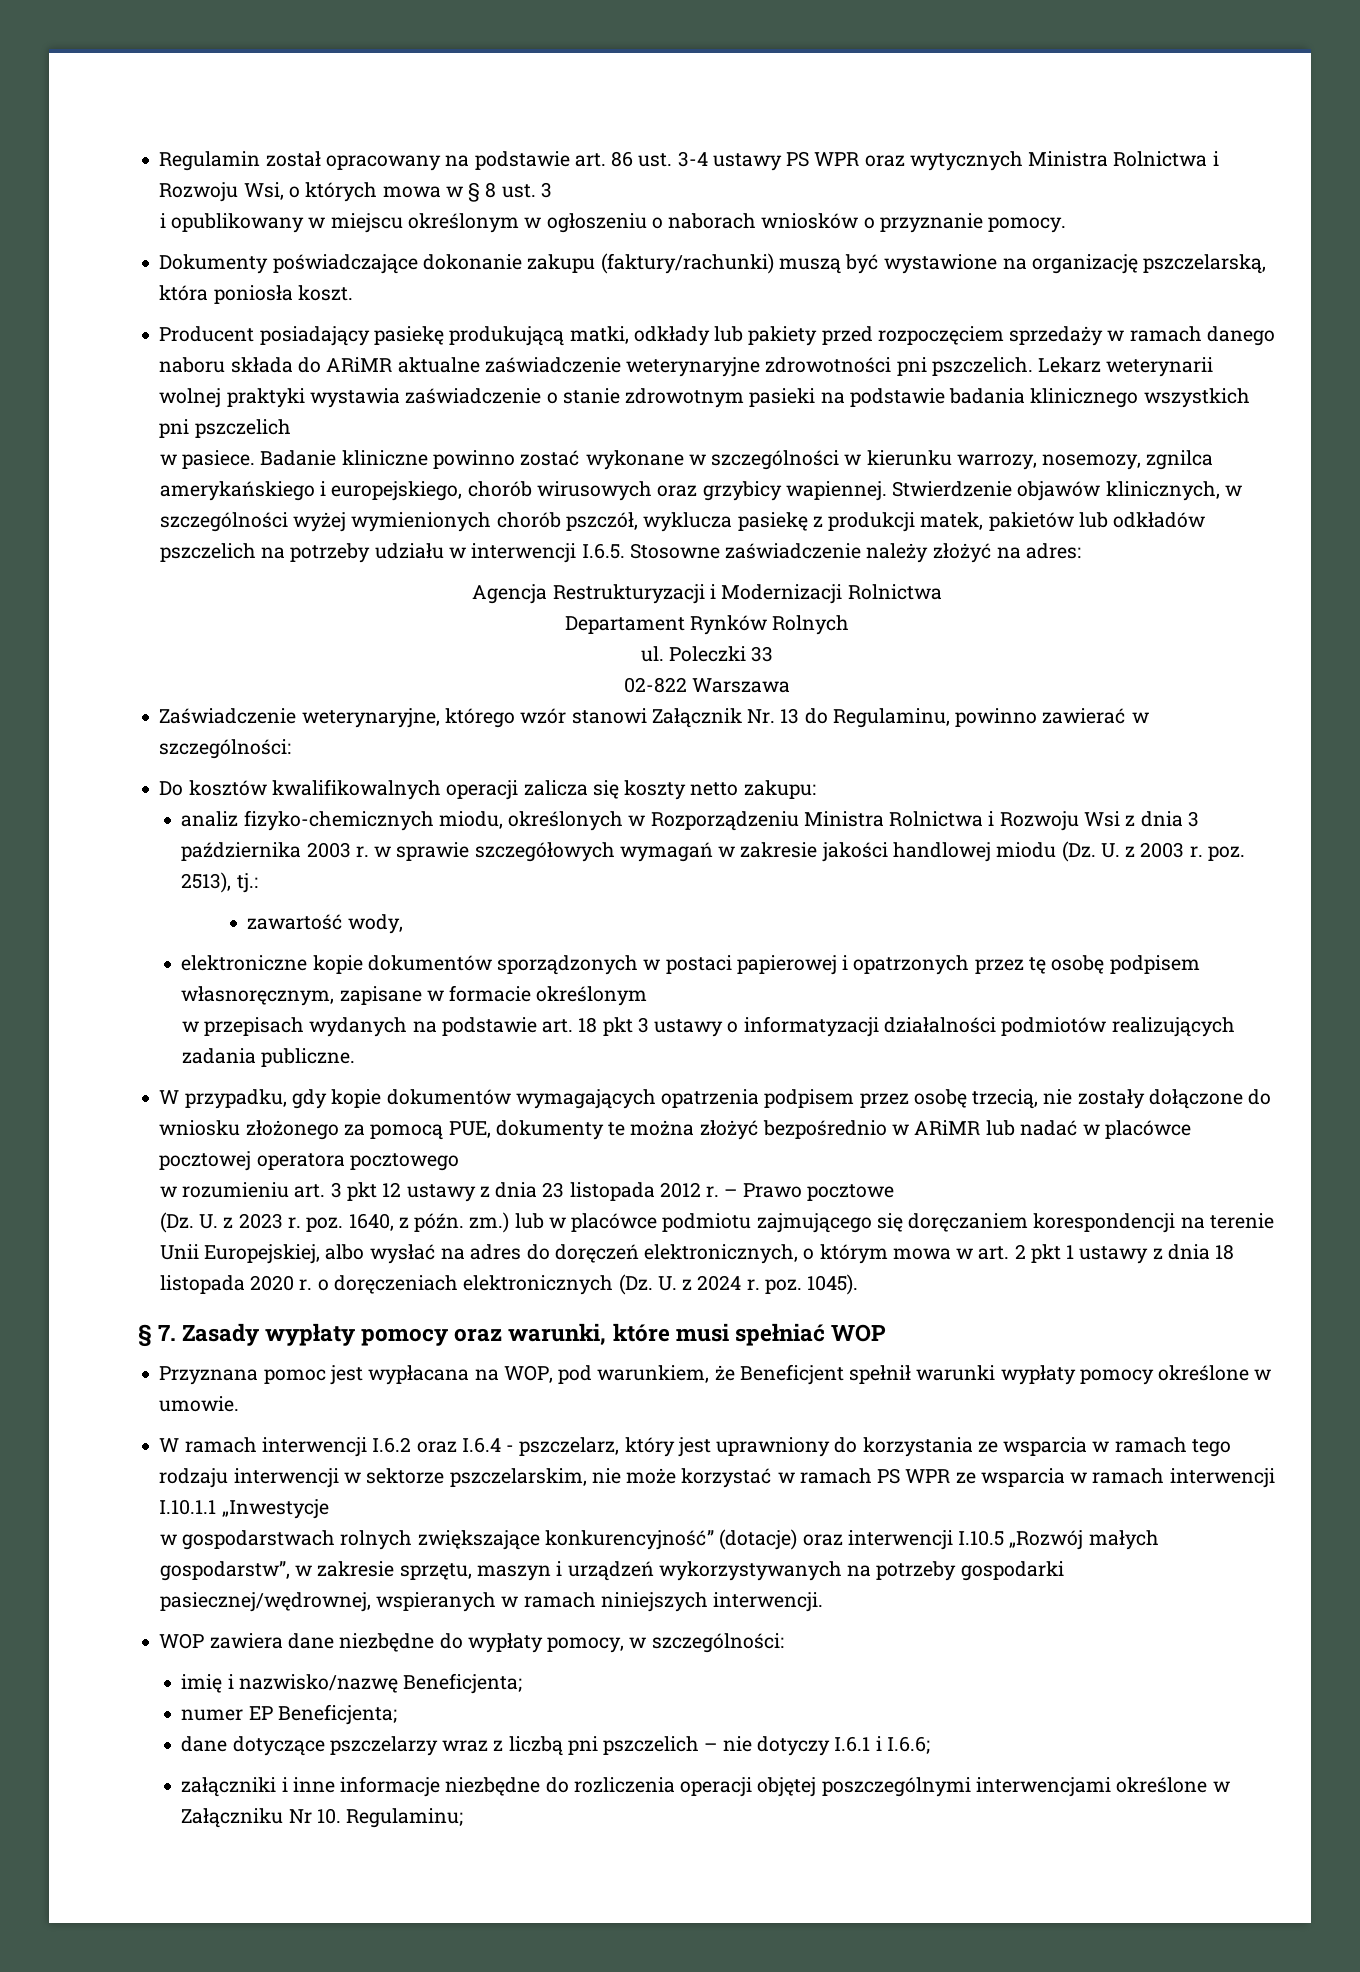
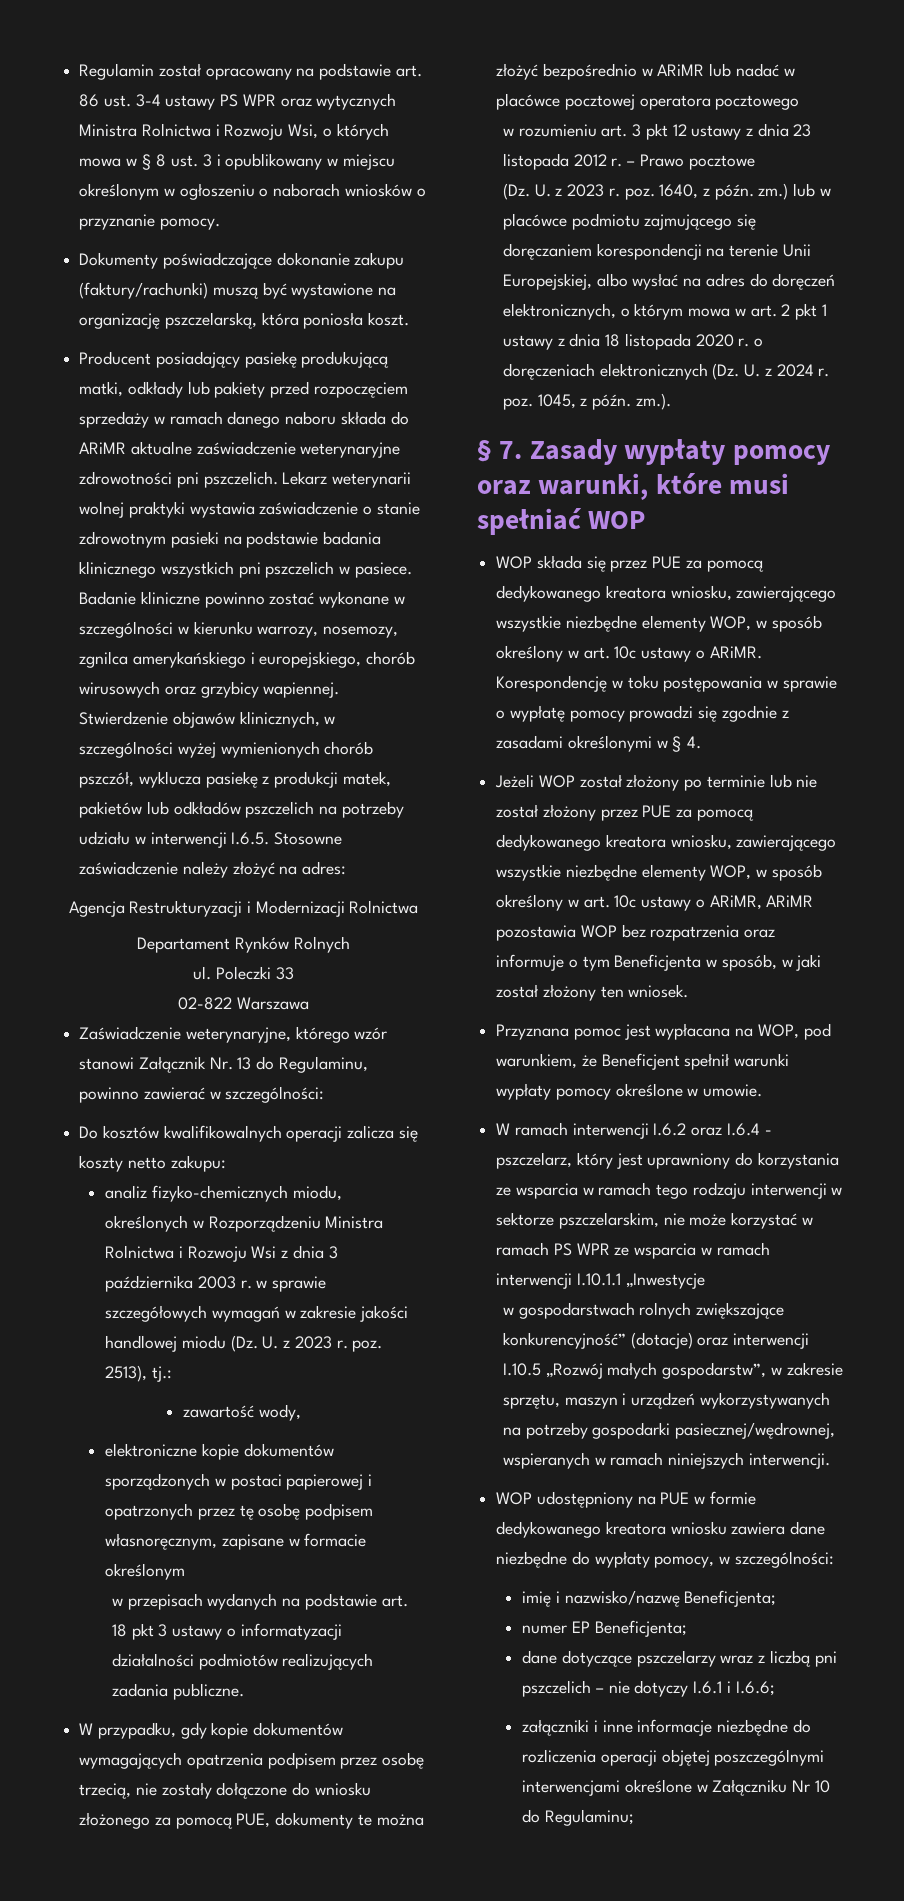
- Regulamin został opracowany na podstawie art. 86 ust. 3-4 ustawy PS WPR oraz wytycznych Ministra Rolnictwa i Rozwoju Wsi, o których mowa w § 8 ust. 3
- i opublikowany w miejscu określonym w ogłoszeniu o naborach wniosków o przyznanie pomocy.
+ Regulamin został opracowany na podstawie art. 86 ust. 3-4 ustawy PS WPR oraz wytycznych Ministra Rolnictwa i Rozwoju Wsi, o których mowa w § 8 ust. 3 i opublikowany w miejscu określonym w ogłoszeniu o naborach wniosków o przyznanie pomocy.
- Lekarz weterynarii wolnej praktyki wystawia zaświadczenie o stanie zdrowotnym pasieki na podstawie badania klinicznego wszystkich pni pszczelich
- w pasiece.
+ Lekarz weterynarii wolnej praktyki wystawia zaświadczenie o stanie zdrowotnym pasieki na podstawie badania klinicznego wszystkich pni pszczelich w pasiece.
- analiz fizyko-chemicznych miodu, określonych w Rozporządzeniu Ministra Rolnictwa i Rozwoju Wsi z dnia 3 października 2003 r. w sprawie szczegółowych wymagań w zakresie jakości handlowej miodu (Dz. U. z 2003 r. poz. 2513), tj.:
+ analiz fizyko-chemicznych miodu, określonych w Rozporządzeniu Ministra Rolnictwa i Rozwoju Wsi z dnia 3 października 2003 r. w sprawie szczegółowych wymagań w zakresie jakości handlowej miodu (Dz. U. z 2023 r. poz. 2513), tj.:
- (Dz. U. z 2023 r. poz. 1640, z późn. zm.) lub w placówce podmiotu zajmującego się doręczaniem korespondencji na terenie Unii Europejskiej, albo wysłać na adres do doręczeń elektronicznych, o którym mowa w art. 2 pkt 1 ustawy z dnia 18 listopada 2020 r. o doręczeniach elektronicznych (Dz. U. z 2024 r. poz. 1045).
+ (Dz. U. z 2023 r. poz. 1640, z późn. zm.) lub w placówce podmiotu zajmującego się doręczaniem korespondencji na terenie Unii Europejskiej, albo wysłać na adres do doręczeń elektronicznych, o którym mowa w art. 2 pkt 1 ustawy z dnia 18 listopada 2020 r. o doręczeniach elektronicznych (Dz. U. z 2024 r. poz. 1045, z późn. zm.).
+ WOP składa się przez PUE za pomocą dedykowanego kreatora wniosku, zawierającego wszystkie niezbędne elementy WOP, w sposób określony w art. 10c ustawy o ARiMR. Korespondencję w toku postępowania w sprawie o wypłatę pomocy prowadzi się zgodnie z zasadami określonymi w § 4.
+ Jeżeli WOP został złożony po terminie lub nie został złożony przez PUE za pomocą dedykowanego kreatora wniosku, zawierającego wszystkie niezbędne elementy WOP, w sposób określony w art. 10c ustawy o ARiMR, ARiMR pozostawia WOP bez rozpatrzenia oraz informuje o tym Beneficjenta w sposób, w jaki został złożony ten wniosek.
- WOP zawiera dane niezbędne do wypłaty pomocy, w szczególności:
+ WOP udostępniony na PUE w formie dedykowanego kreatora wniosku zawiera dane niezbędne do wypłaty pomocy, w szczególności:
- załączniki i inne informacje niezbędne do rozliczenia operacji objętej poszczególnymi interwencjami określone w Załączniku Nr 10. Regulaminu;
+ załączniki i inne informacje niezbędne do rozliczenia operacji objętej poszczególnymi interwencjami określone w Załączniku Nr 10 do Regulaminu;

